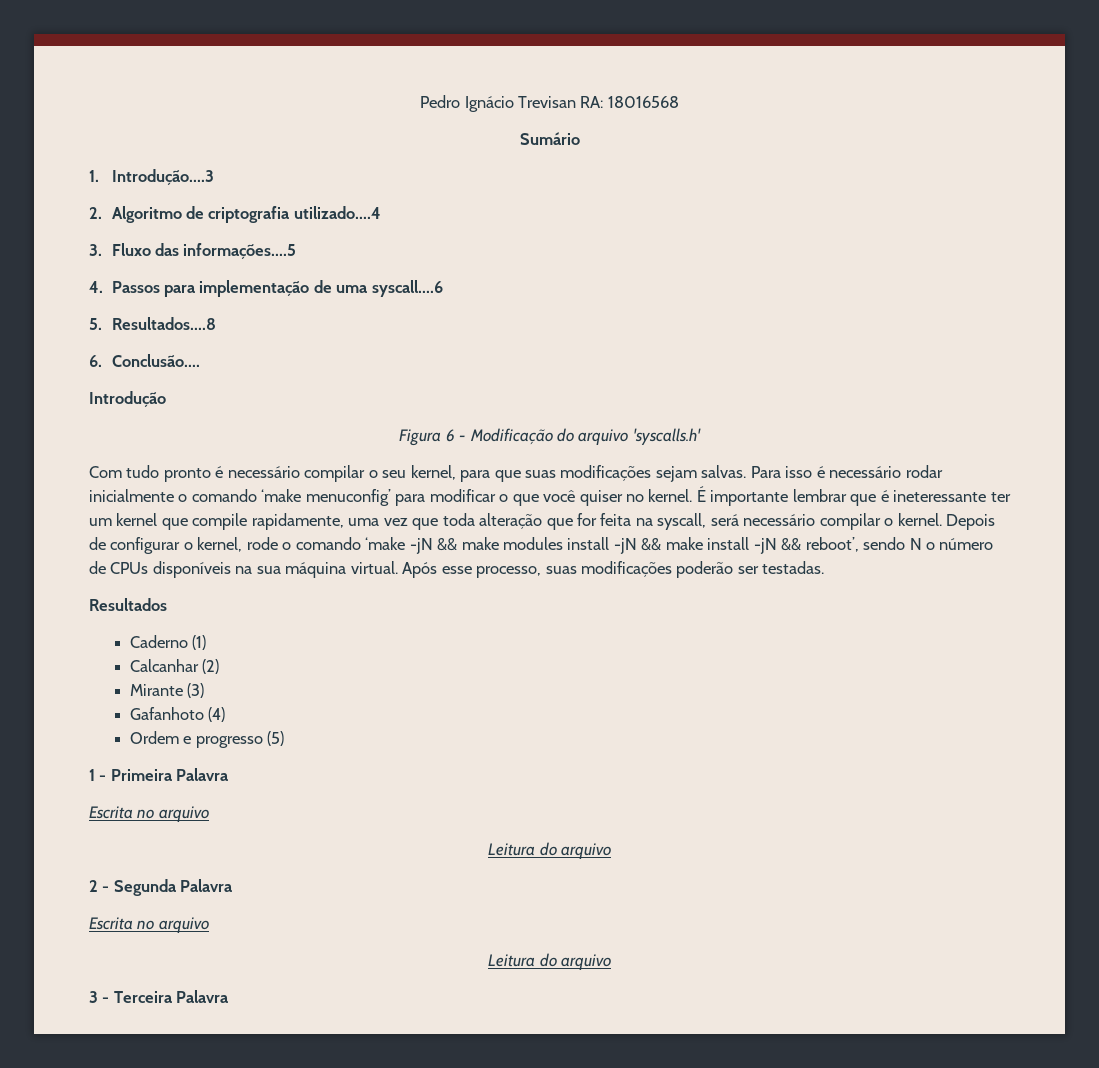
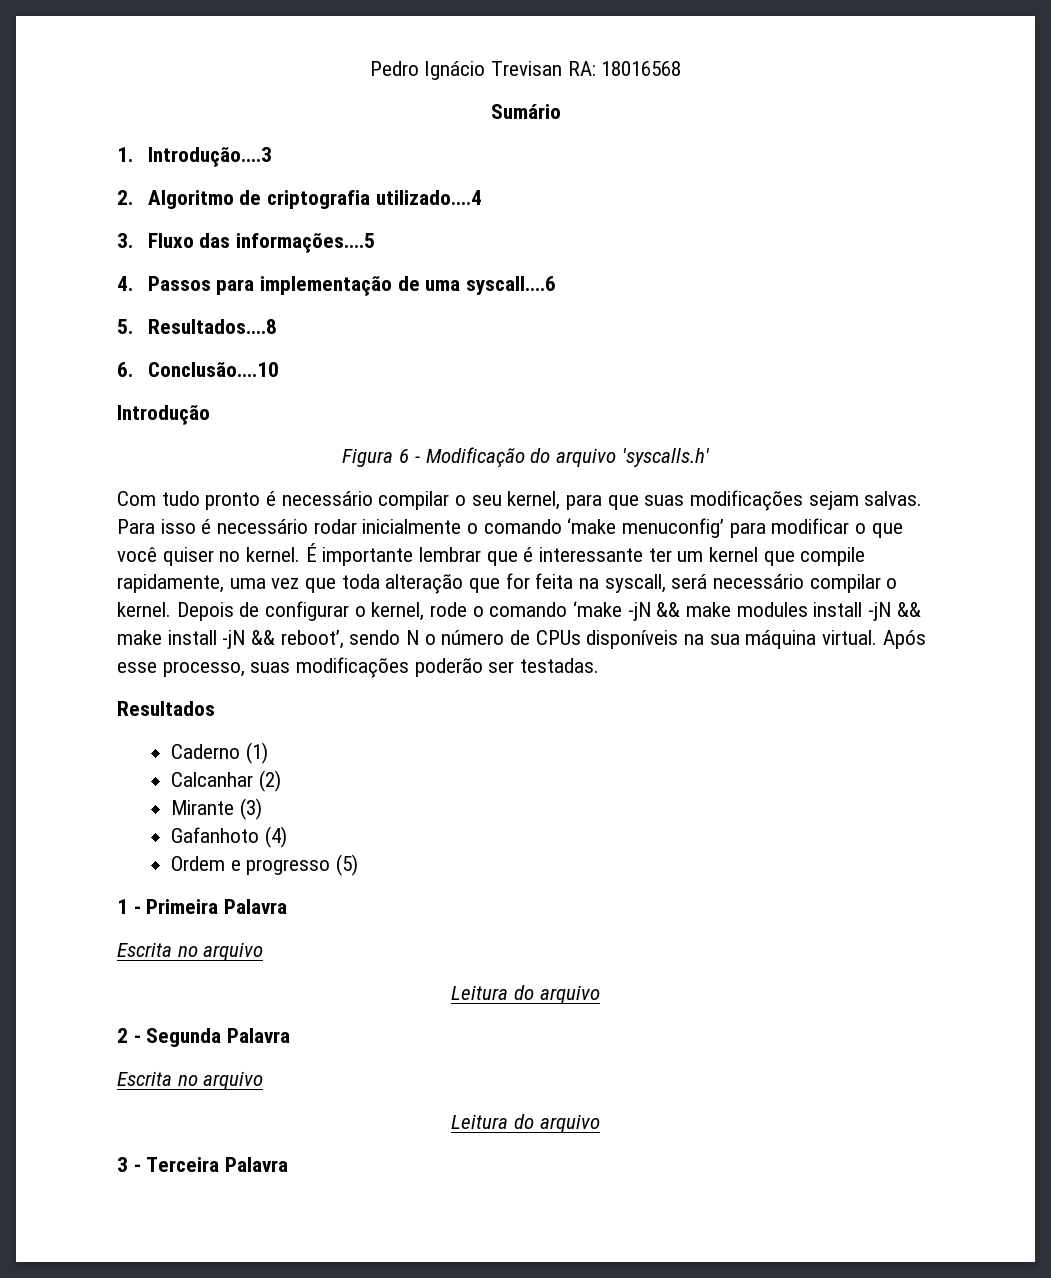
- 6. Conclusão....
+ 6. Conclusão....10
- É importante lembrar que é ineteressante ter um kernel que compile rapidamente, uma vez que toda alteração que for feita na syscall, será necessário compilar o kernel.
+ É importante lembrar que é interessante ter um kernel que compile rapidamente, uma vez que toda alteração que for feita na syscall, será necessário compilar o kernel.

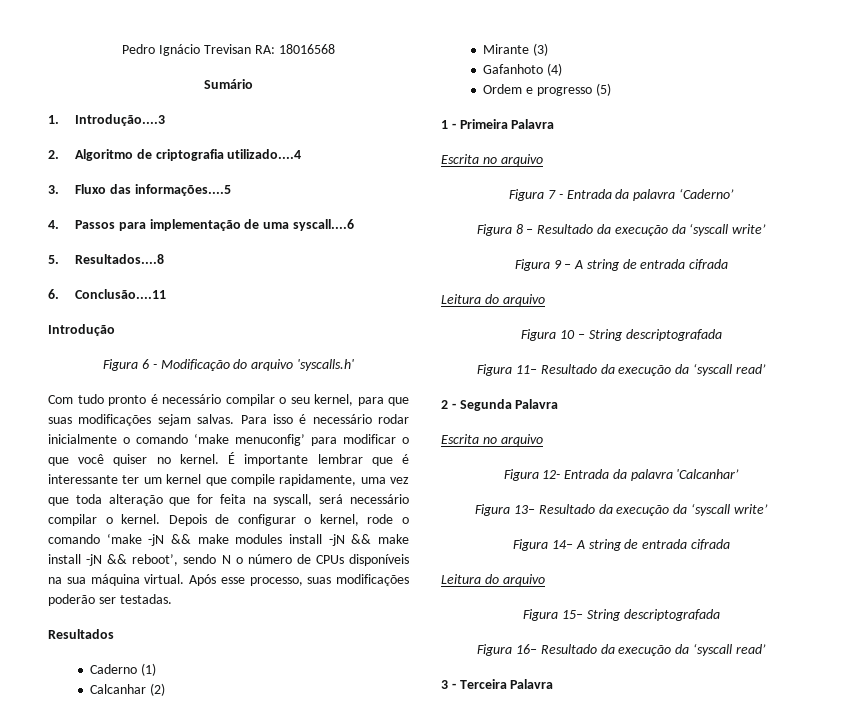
- 6. Conclusão....10
+ 6. Conclusão....11
  1 - Primeira Palavra
  Escrita no arquivo
+ Figura 7 - Entrada da palavra ‘Caderno’
+ Figura 8 – Resultado da execução da ‘syscall write’
+ Figura 9 – A string de entrada cifrada
  Leitura do arquivo
+ Figura 10 – String descriptografada
+ Figura 11– Resultado da execução da ‘syscall read’
  2 - Segunda Palavra
  Escrita no arquivo
+ Figura 12- Entrada da palavra 'Calcanhar’
+ Figura 13– Resultado da execução da ‘syscall write’
+ Figura 14– A string de entrada cifrada
  Leitura do arquivo
+ Figura 15– String descriptografada
+ Figura 16– Resultado da execução da ‘syscall read’

